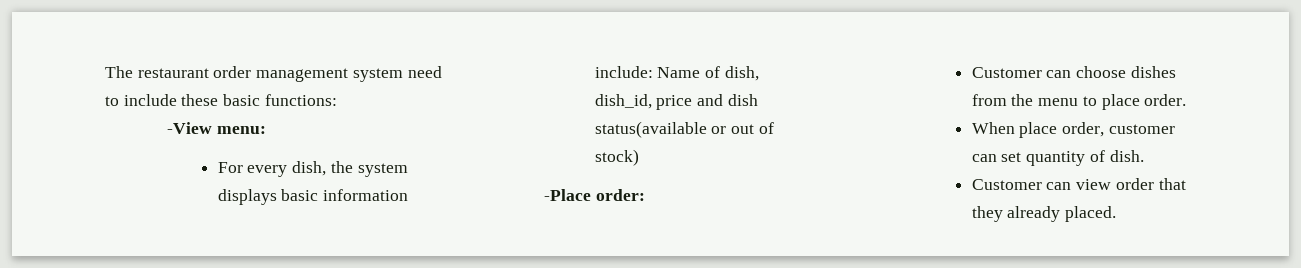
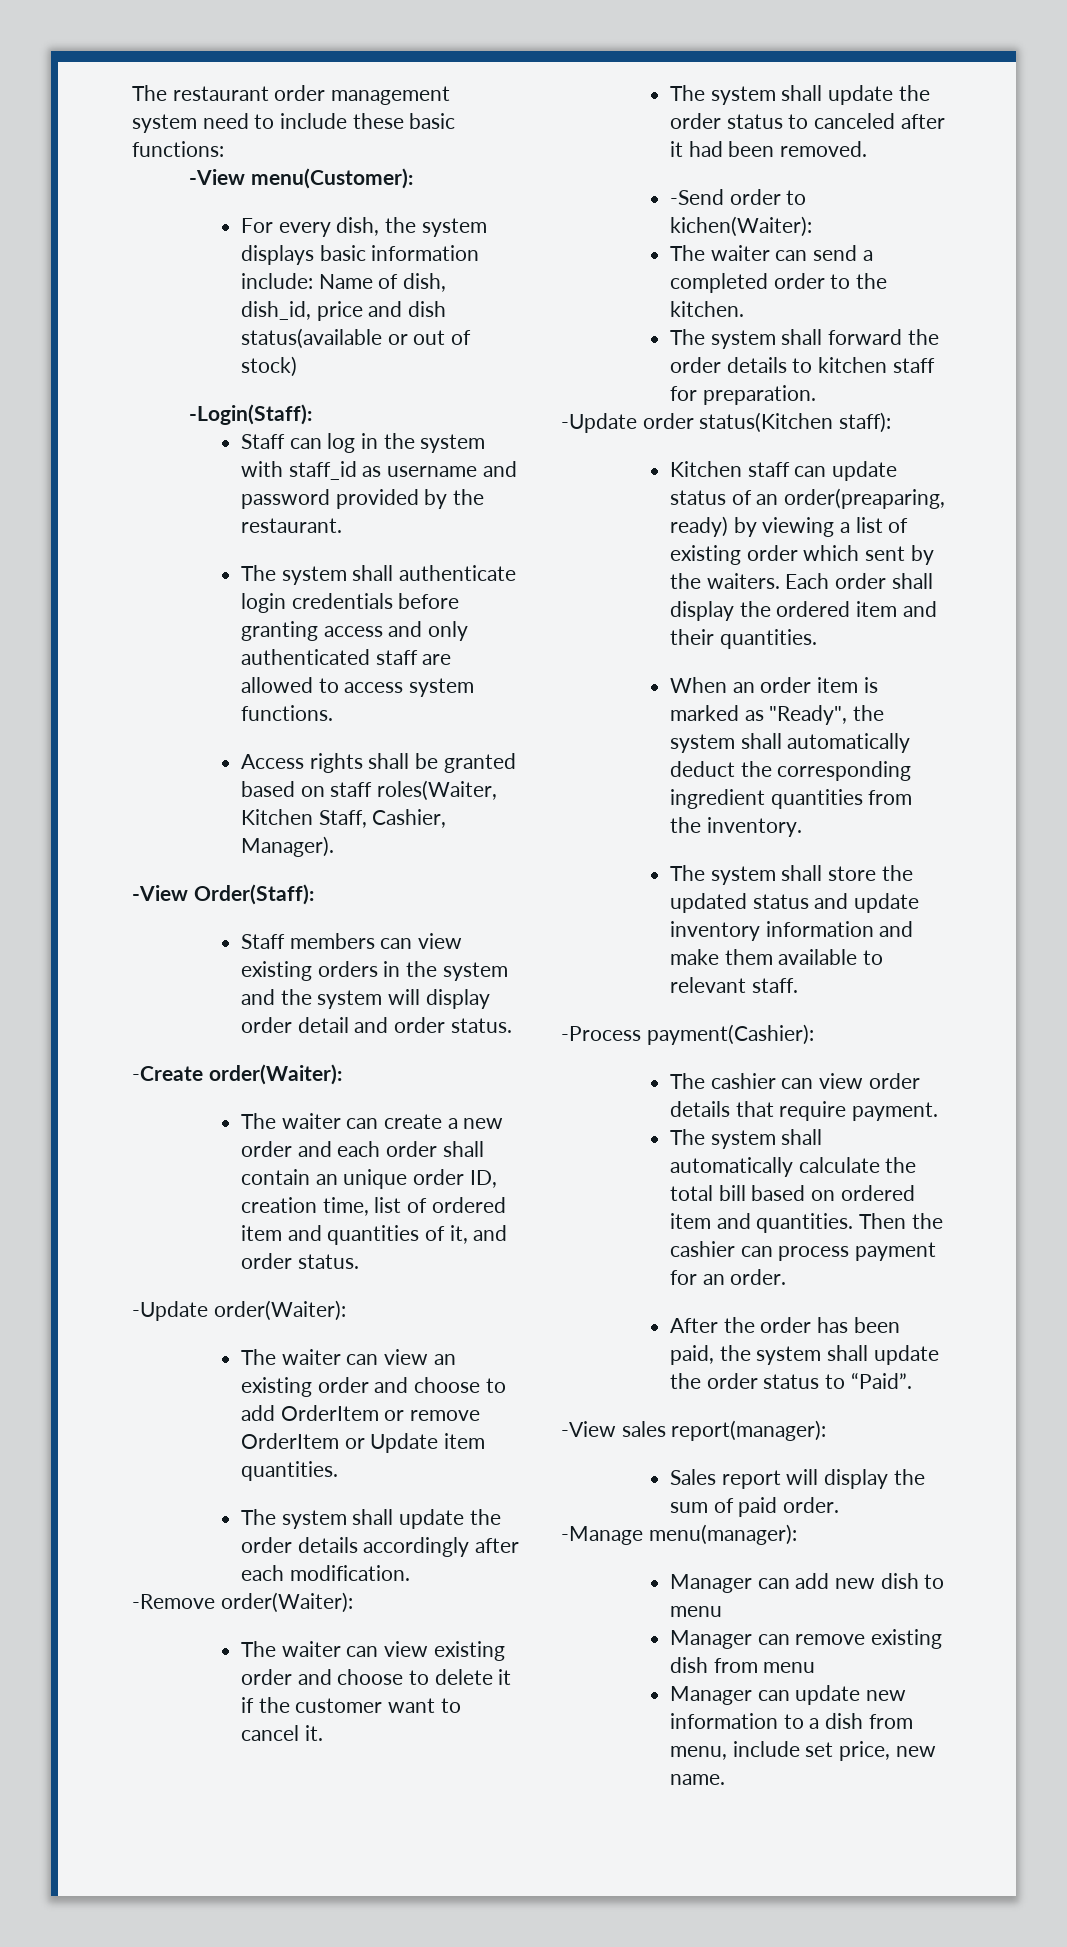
- -View menu:
+ -View menu(Customer):
- -Place order:
- Customer can choose dishes from the menu to place order.
- When place order, customer can set quantity of dish.
- Customer can view order that they already placed.
+ -Login(Staff):
+ Staff can log in the system with staff_id as username and password provided by the restaurant.
+ The system shall authenticate login credentials before granting access and only authenticated staff are allowed to access system functions.
+ Access rights shall be granted based on staff roles(Waiter, Kitchen Staff, Cashier, Manager).
+ -View Order(Staff):
+ Staff members can view existing orders in the system and the system will display order detail and order status.
+ -Create order(Waiter):
+ The waiter can create a new order and each order shall contain an unique order ID, creation time, list of ordered item and quantities of it, and order status.
+ -Update order(Waiter):
+ The waiter can view an existing order and choose to add OrderItem or remove OrderItem or Update item quantities.
+ The system shall update the order details accordingly after each modification.
+ -Remove order(Waiter):
+ The waiter can view existing order and choose to delete it if the customer want to cancel it.
+ The system shall update the order status to canceled after it had been removed.
+ -Send order to kichen(Waiter):
+ The waiter can send a completed order to the kitchen.
+ The system shall forward the order details to kitchen staff for preparation.
+ -Update order status(Kitchen staff):
+ Kitchen staff can update status of an order(preaparing, ready) by viewing a list of existing order which sent by the waiters. Each order shall display the ordered item and their quantities.
+ When an order item is marked as "Ready", the system shall automatically deduct the corresponding ingredient quantities from the inventory.
+ The system shall store the updated status and update inventory information and make them available to relevant staff.
+ -Process payment(Cashier):
+ The cashier can view order details that require payment.
+ The system shall automatically calculate the total bill based on ordered item and quantities. Then the cashier can process payment for an order.
+ After the order has been paid, the system shall update the order status to “Paid”.
+ -View sales report(manager):
+ Sales report will display the sum of paid order.
+ -Manage menu(manager):
+ Manager can add new dish to menu
+ Manager can remove existing dish from menu
+ Manager can update new information to a dish from menu, include set price, new name.

